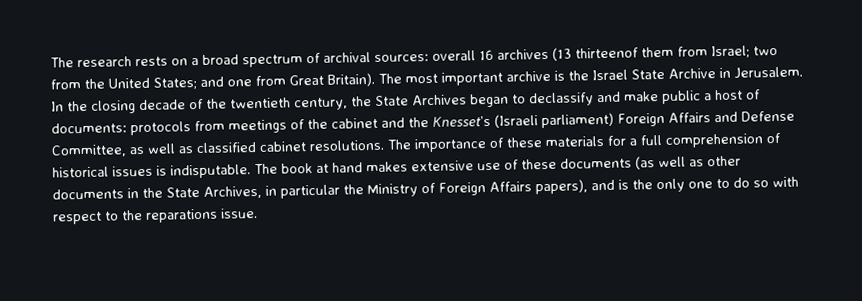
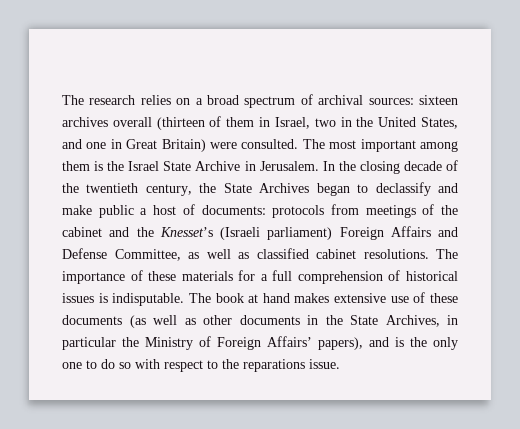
- The research rests on a broad spectrum of archival sources: overall 16 archives (13 thirteenof them from Israel; two from the United States; and one from Great Britain).
+ The research relies on a broad spectrum of archival sources: sixteen archives overall (thirteen of them in Israel, two in the United States, and one in Great Britain) were consulted.
- The most important archive is the Israel State Archive in Jerusalem.
+ The most important among them is the Israel State Archive in Jerusalem.
- The book at hand makes extensive use of these documents (as well as other documents in the State Archives, in particular the Ministry of Foreign Affairs papers), and is the only one to do so with respect to the reparations issue.
+ The book at hand makes extensive use of these documents (as well as other documents in the State Archives, in particular the Ministry of Foreign Affairs’ papers), and is the only one to do so with respect to the reparations issue.

